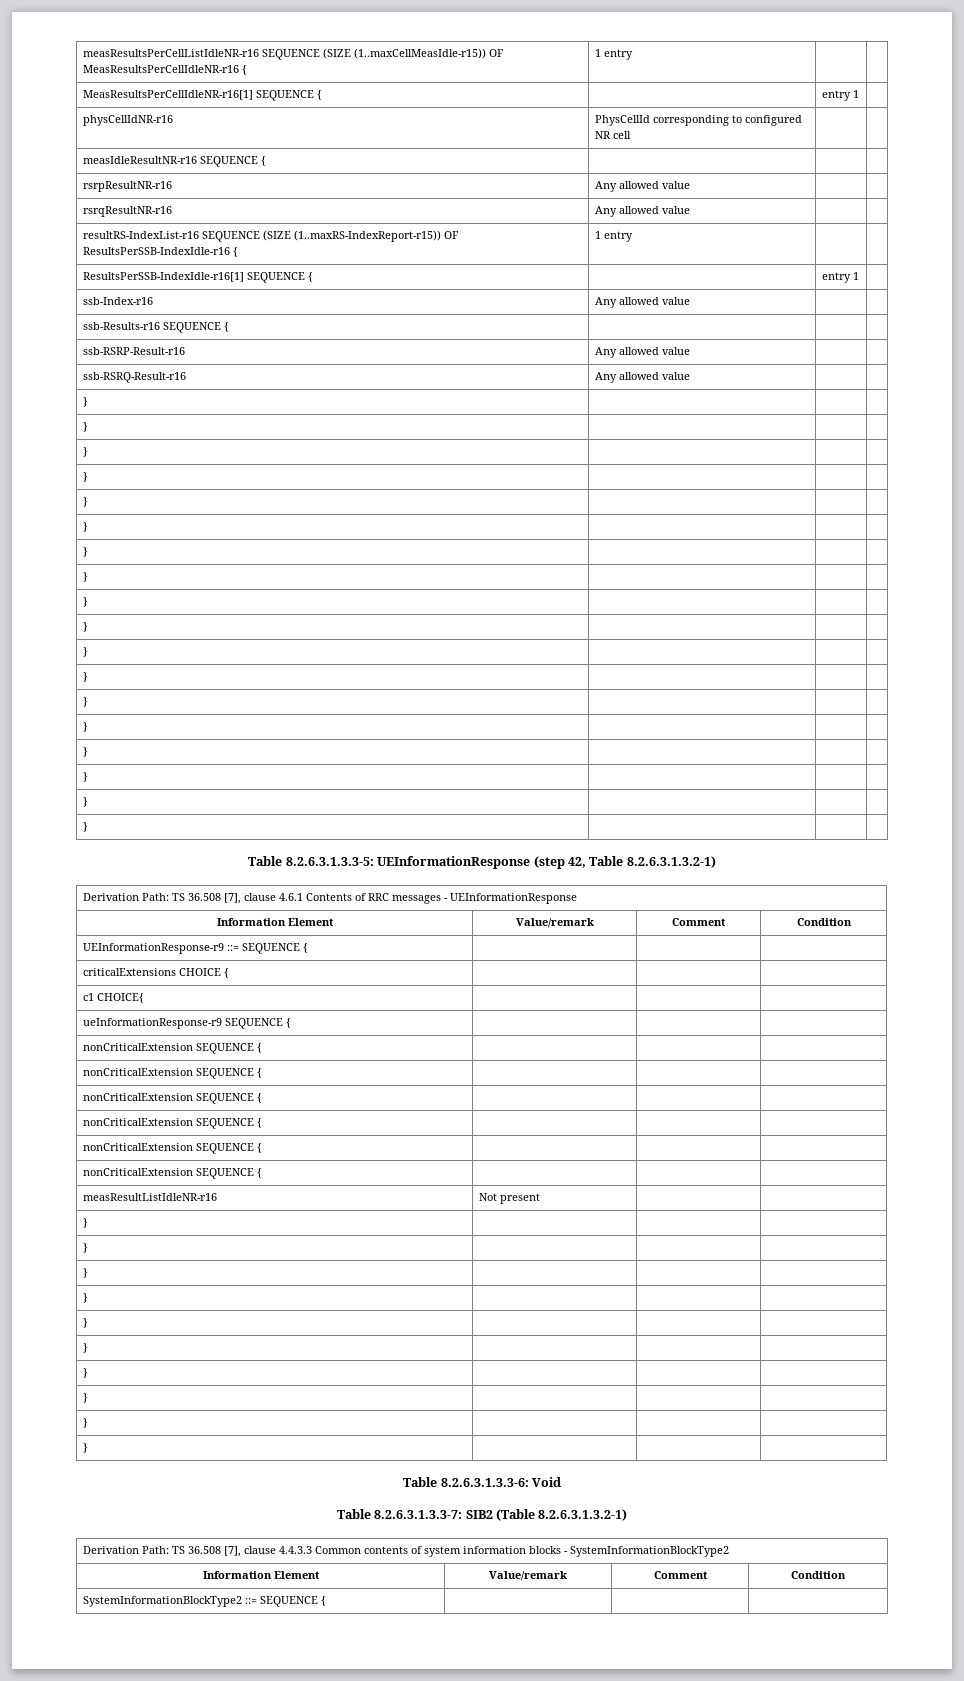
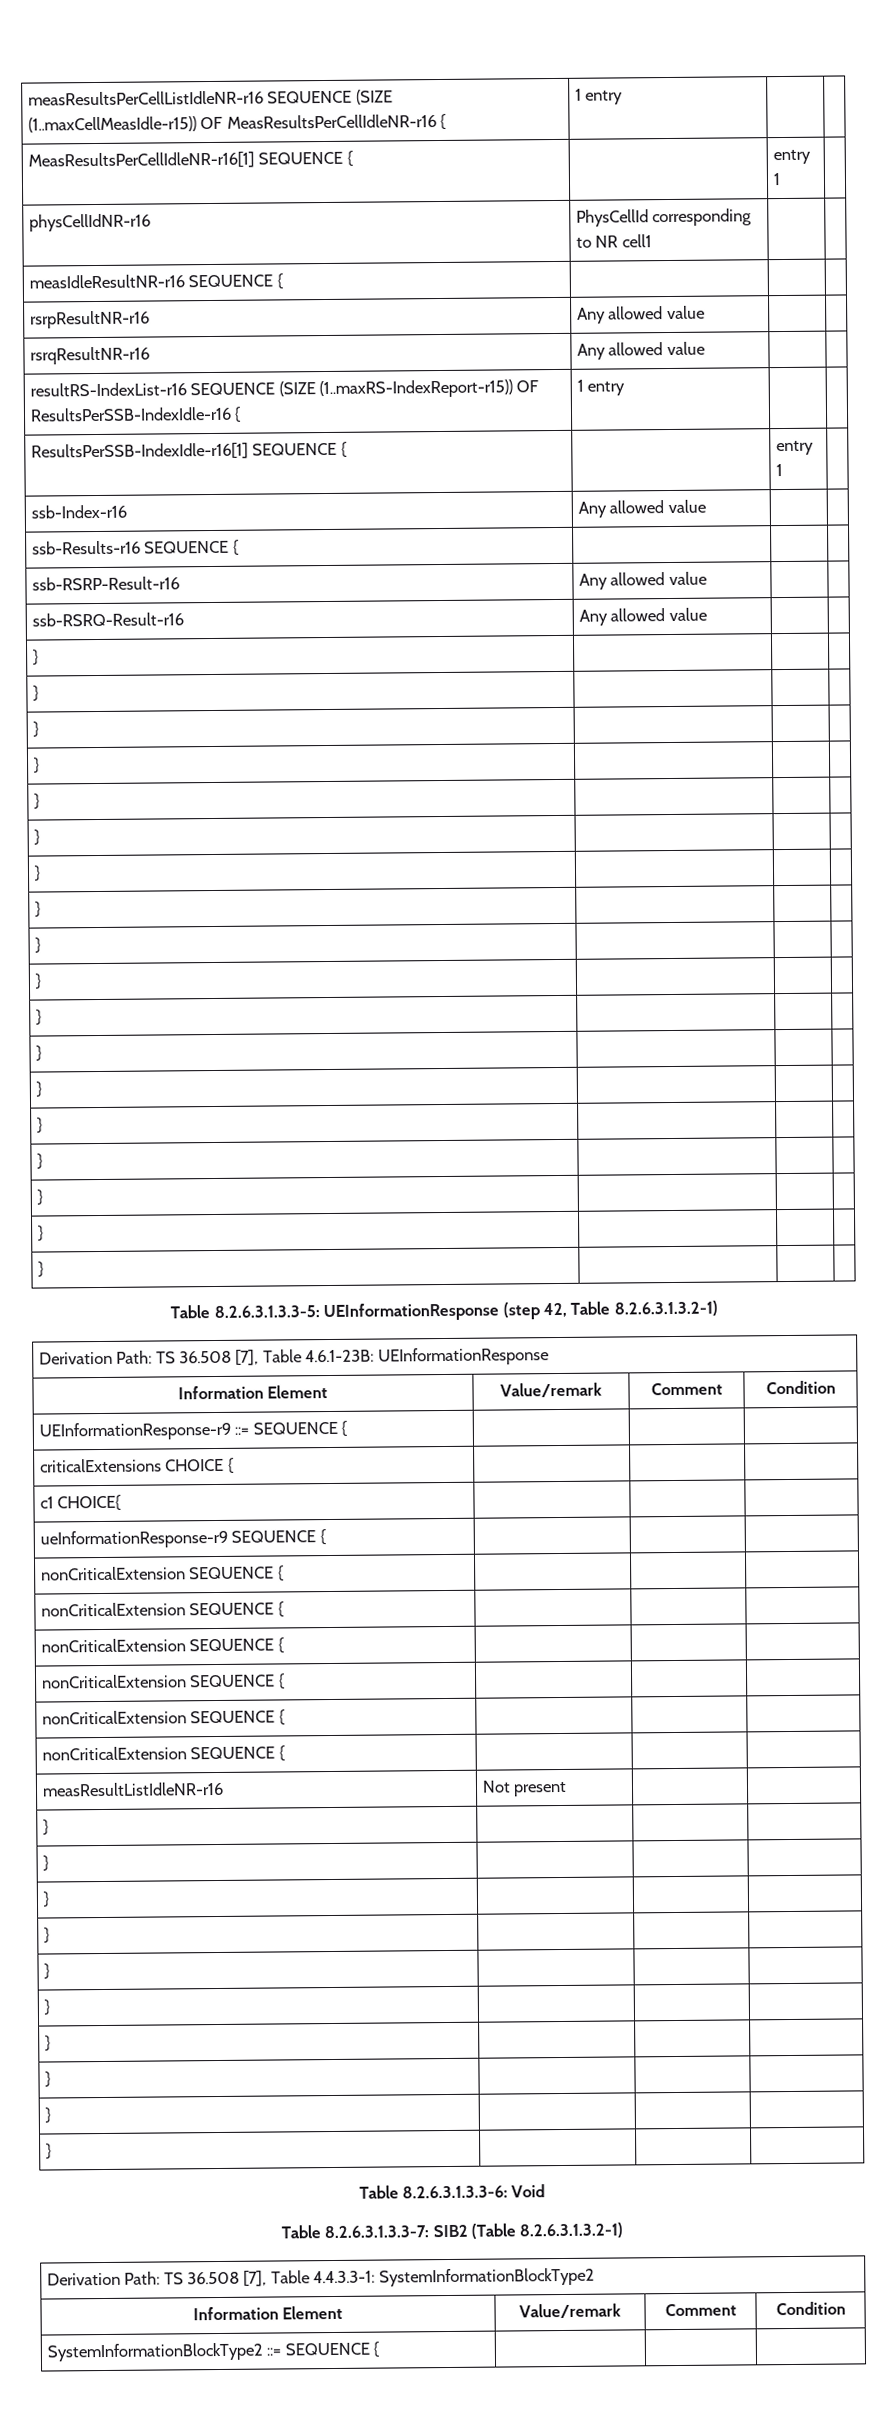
- physCellIdNR-r16 | PhysCellId corresponding to configured NR cell | |
+ physCellIdNR-r16 | PhysCellId corresponding to NR cell1 | |
- Derivation Path: TS 36.508 [7], clause 4.6.1 Contents of RRC messages - UEInformationResponse
+ Derivation Path: TS 36.508 [7], Table 4.6.1-23B: UEInformationResponse
- Derivation Path: TS 36.508 [7], clause 4.4.3.3 Common contents of system information blocks - SystemInformationBlockType2
+ Derivation Path: TS 36.508 [7], Table 4.4.3.3-1: SystemInformationBlockType2

